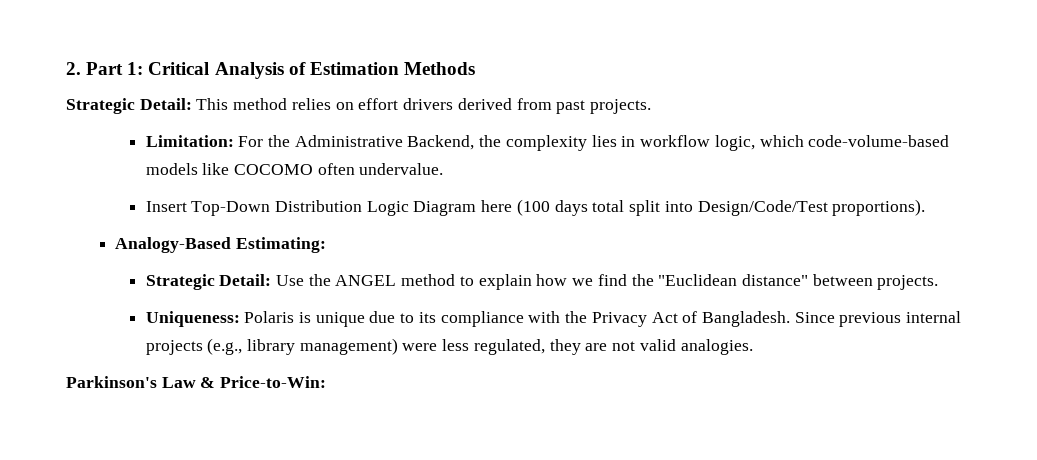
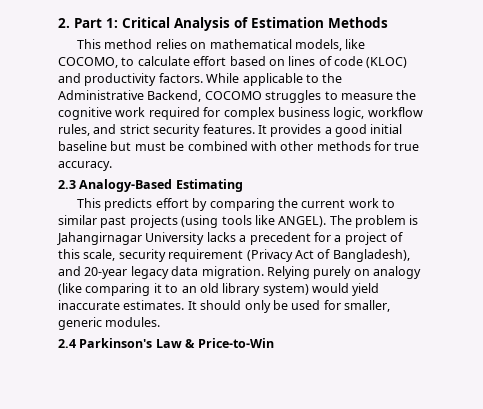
- Strategic Detail: This method relies on effort drivers derived from past projects.
- Limitation: For the Administrative Backend, the complexity lies in workflow logic, which code-volume-based models like COCOMO often undervalue.
- Insert Top-Down Distribution Logic Diagram here (100 days total split into Design/Code/Test proportions).
- Analogy-Based Estimating:
- Strategic Detail: Use the ANGEL method to explain how we find the "Euclidean distance" between projects.
- Uniqueness: Polaris is unique due to its compliance with the Privacy Act of Bangladesh. Since previous internal projects (e.g., library management) were less regulated, they are not valid analogies.
- Parkinson's Law & Price-to-Win:
+ This method relies on mathematical models, like COCOMO, to calculate effort based on lines of code (KLOC) and productivity factors. While applicable to the Administrative Backend, COCOMO struggles to measure the cognitive work required for complex business logic, workflow rules, and strict security features. It provides a good initial baseline but must be combined with other methods for true accuracy.
+ 2.3 Analogy-Based Estimating
+ This predicts effort by comparing the current work to similar past projects (using tools like ANGEL). The problem is Jahangirnagar University lacks a precedent for a project of this scale, security requirement (Privacy Act of Bangladesh), and 20-year legacy data migration. Relying purely on analogy (like comparing it to an old library system) would yield inaccurate estimates. It should only be used for smaller, generic modules.
+ 2.4 Parkinson's Law & Price-to-Win

